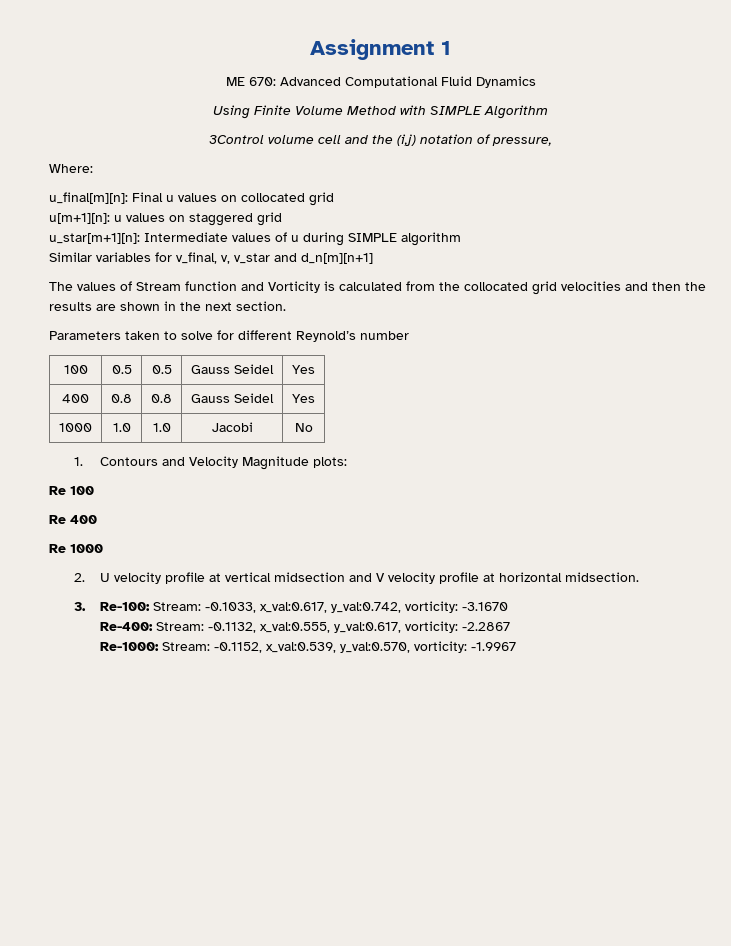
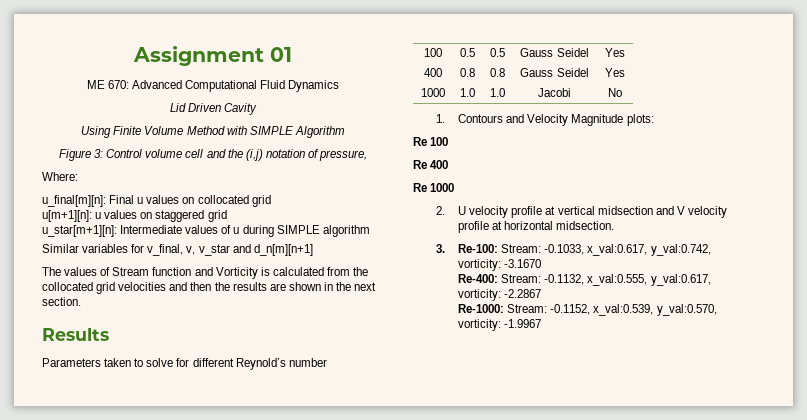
- Assignment 1
+ Assignment 01
+ Lid Driven Cavity
- 3Control volume cell and the (i,j) notation of pressure,
+ Figure 3: Control volume cell and the (i,j) notation of pressure,
+ Results

